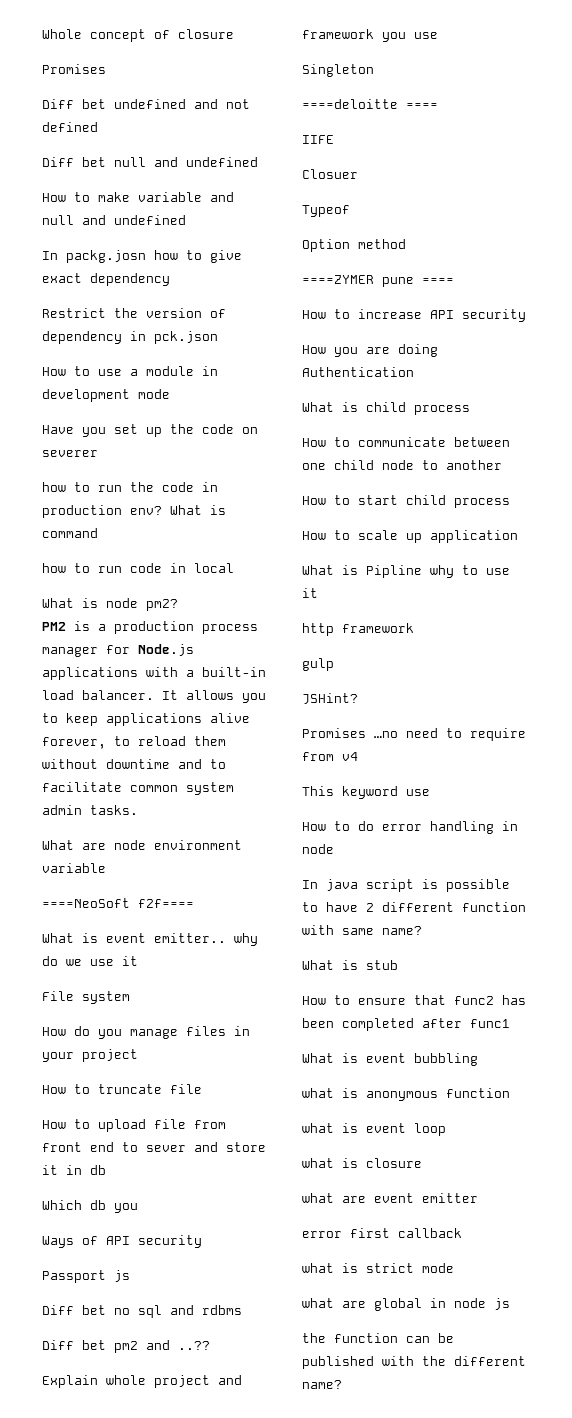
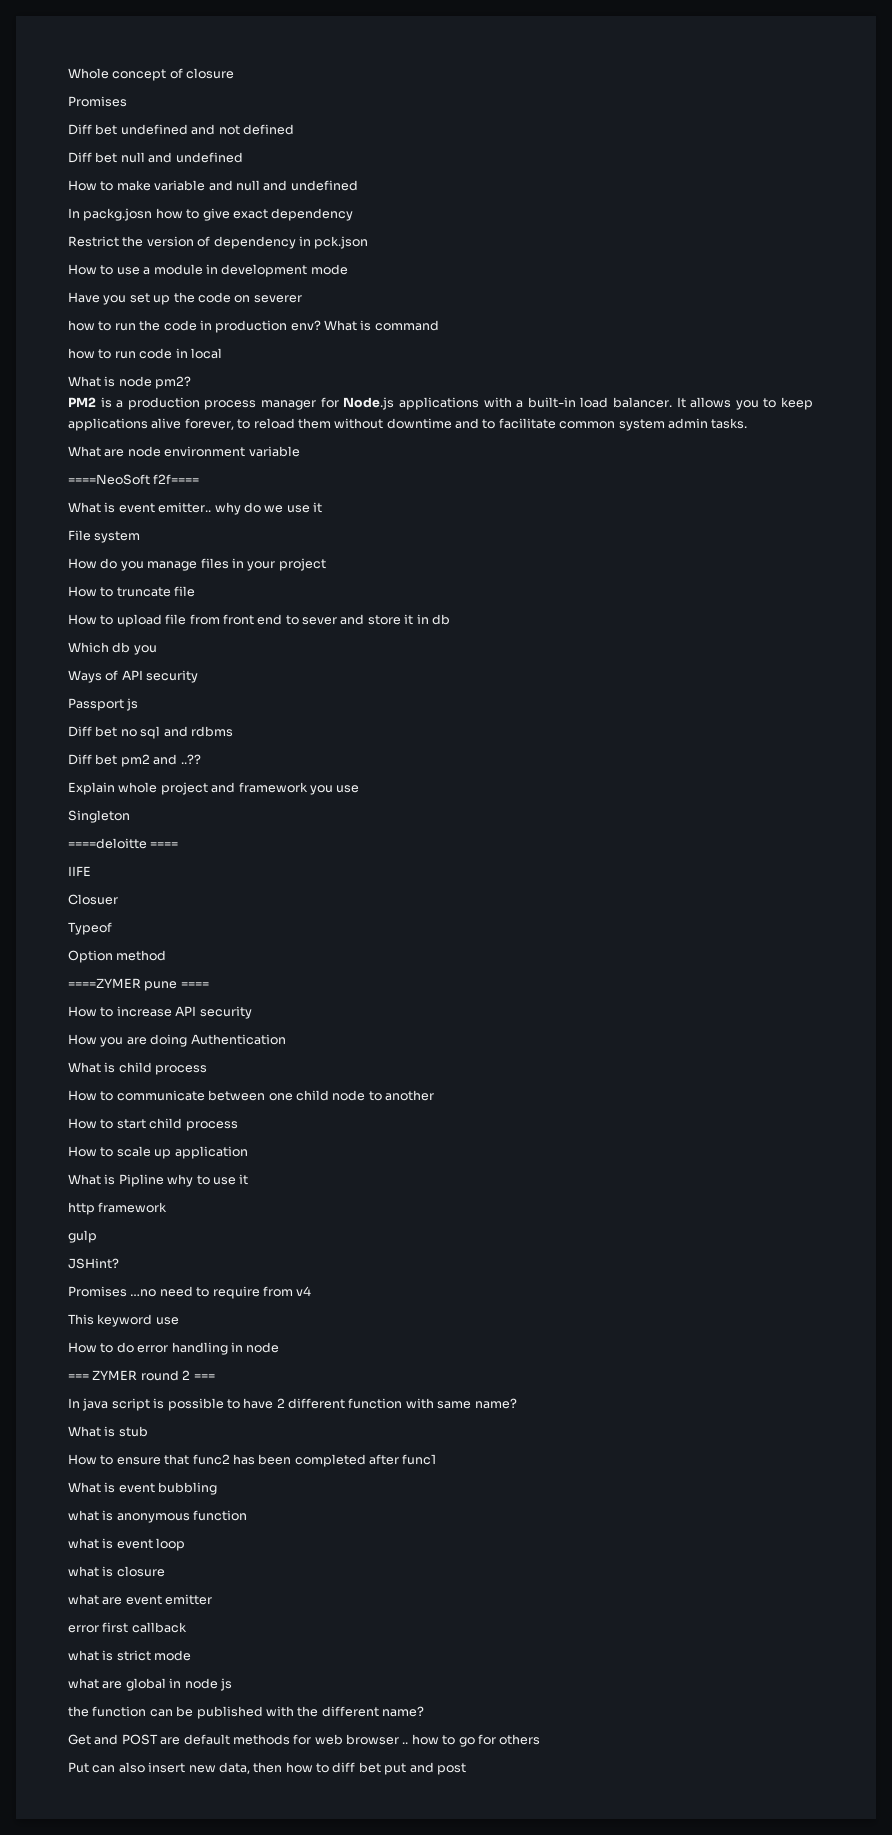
+ === ZYMER round 2 ===
+ Get and POST are default methods for web browser .. how to go for others
+ Put can also insert new data, then how to diff bet put and post

